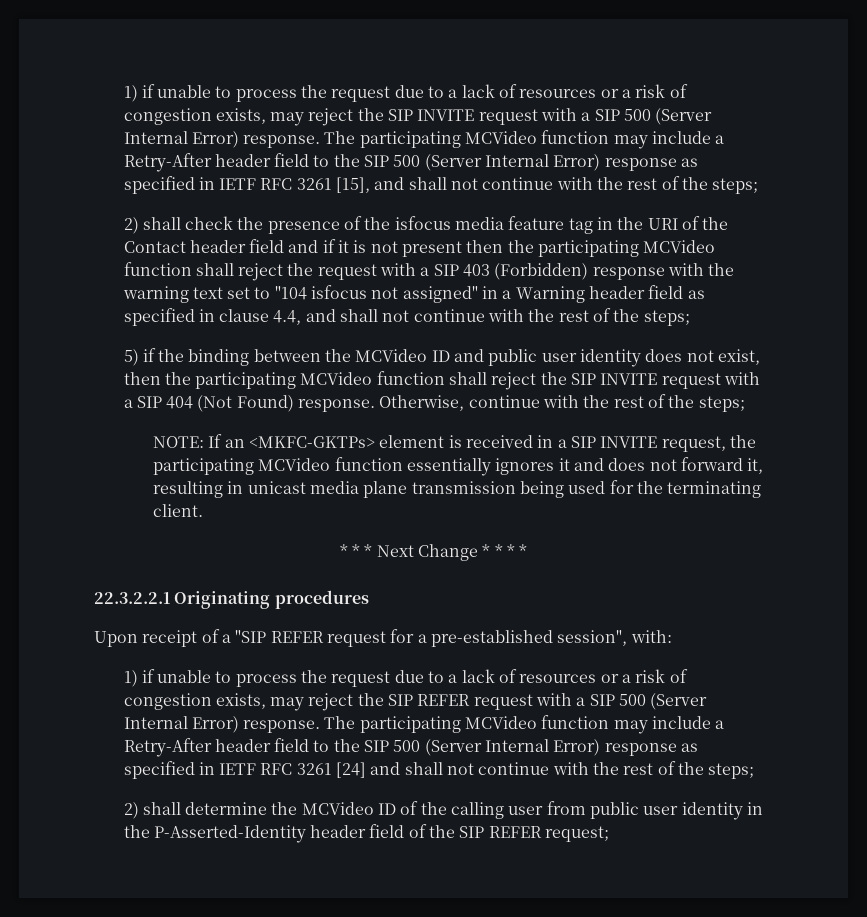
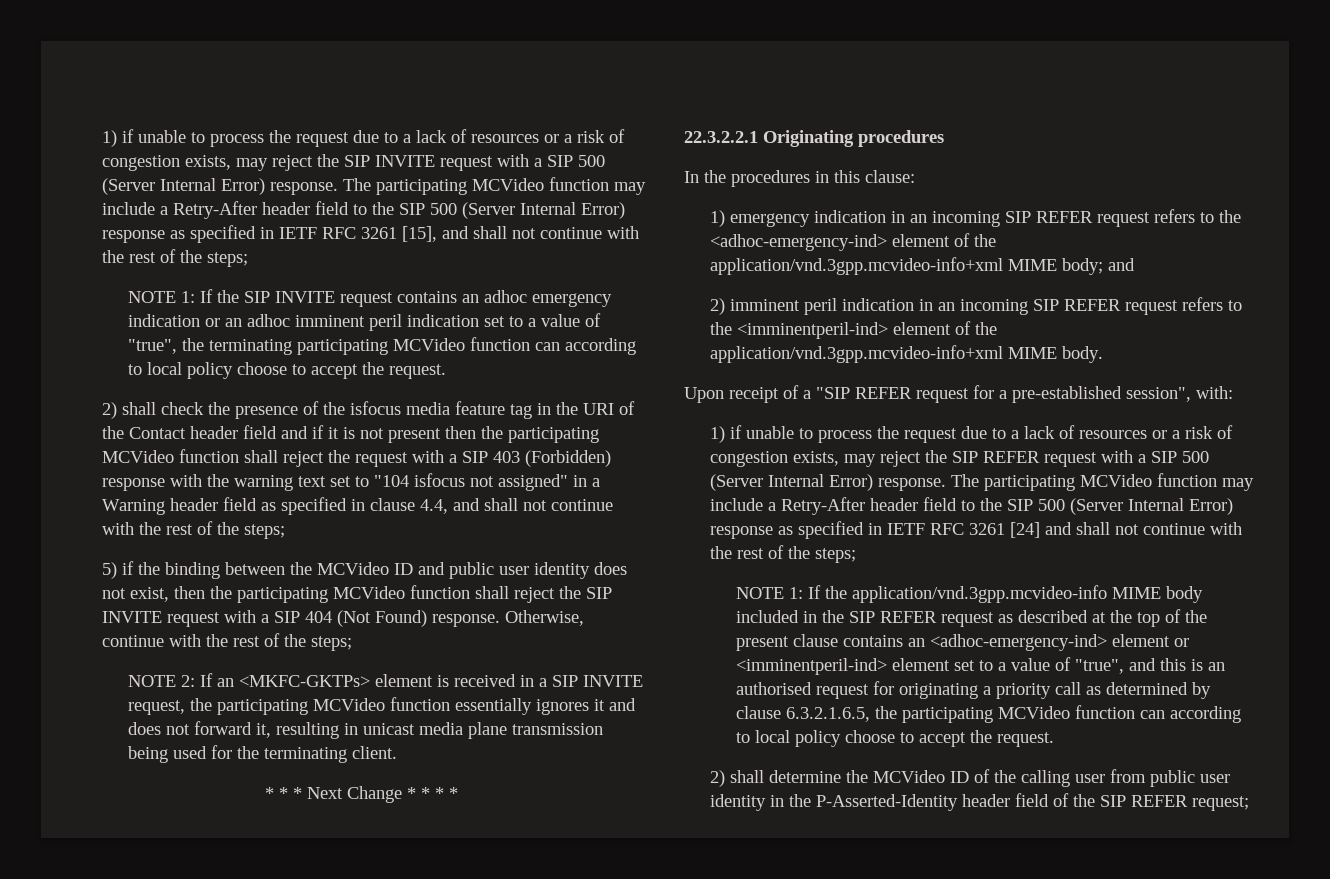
+ NOTE 1: If the SIP INVITE request contains an adhoc emergency indication or an adhoc imminent peril indication set to a value of "true", the terminating participating MCVideo function can according to local policy choose to accept the request.
- NOTE: If an <MKFC-GKTPs> element is received in a SIP INVITE request, the participating MCVideo function essentially ignores it and does not forward it, resulting in unicast media plane transmission being used for the terminating client.
+ NOTE 2: If an <MKFC-GKTPs> element is received in a SIP INVITE request, the participating MCVideo function essentially ignores it and does not forward it, resulting in unicast media plane transmission being used for the terminating client.
+ In the procedures in this clause:
+ 1) emergency indication in an incoming SIP REFER request refers to the <adhoc-emergency-ind> element of the application/vnd.3gpp.mcvideo-info+xml MIME body; and
+ 2) imminent peril indication in an incoming SIP REFER request refers to the <imminentperil-ind> element of the application/vnd.3gpp.mcvideo-info+xml MIME body.
+ NOTE 1: If the application/vnd.3gpp.mcvideo-info MIME body included in the SIP REFER request as described at the top of the present clause contains an <adhoc-emergency-ind> element or <imminentperil-ind> element set to a value of "true", and this is an authorised request for originating a priority call as determined by clause 6.3.2.1.6.5, the participating MCVideo function can according to local policy choose to accept the request.

